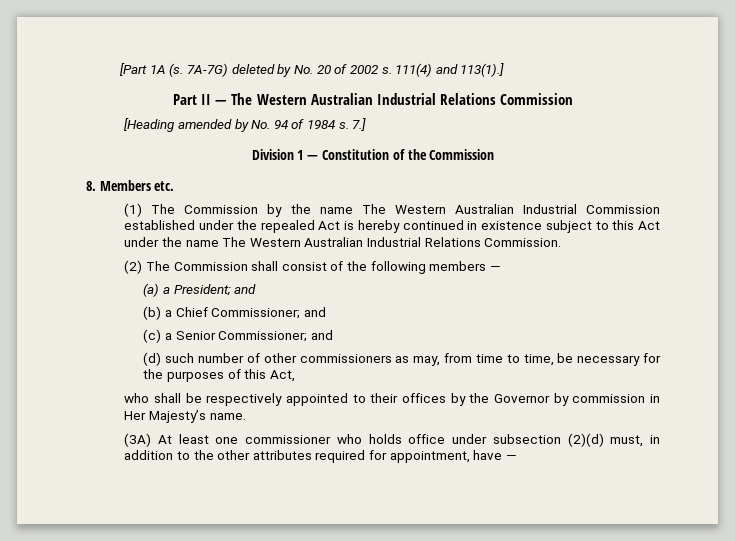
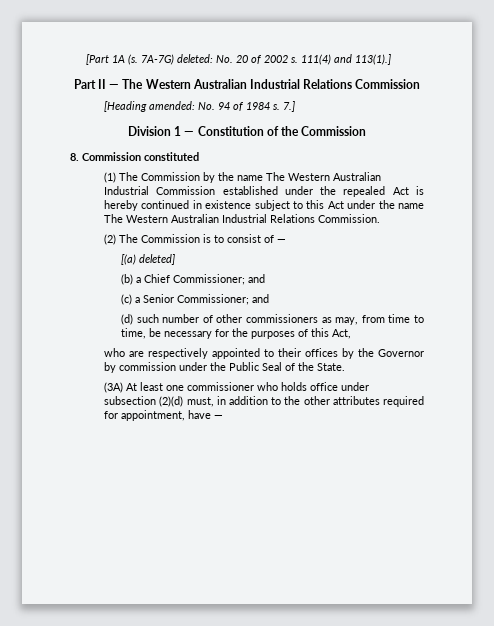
- 7A-7G) deleted by No. 20 of 2002 s.
+ 7A-7G) deleted: No. 20 of 2002 s.
- [Heading amended by No. 94 of 1984 s.
+ [Heading amended: No. 94 of 1984 s.
- 8. Members etc.
+ 8. Commission constituted
- (2) The Commission shall consist of the following members —
- (a) a President; and
+ (2) The Commission is to consist of —
+ [(a) deleted]
- who shall be respectively appointed to their offices by the Governor by commission in Her Majesty’s name.
+ who are respectively appointed to their offices by the Governor by commission under the Public Seal of the State.

